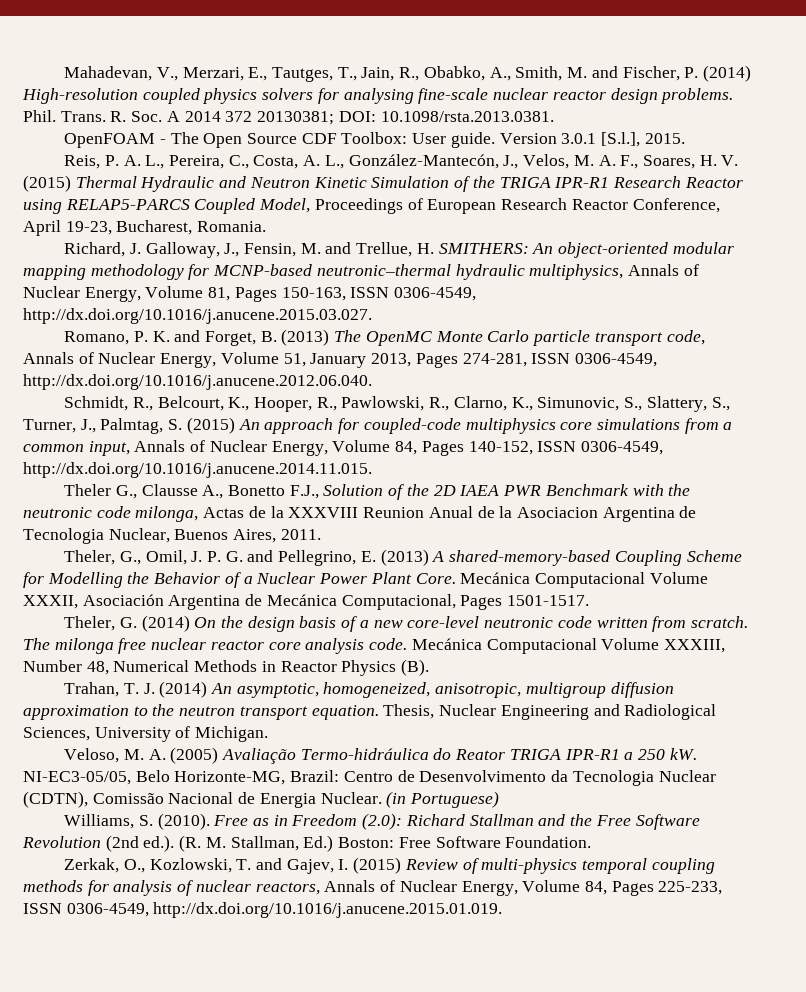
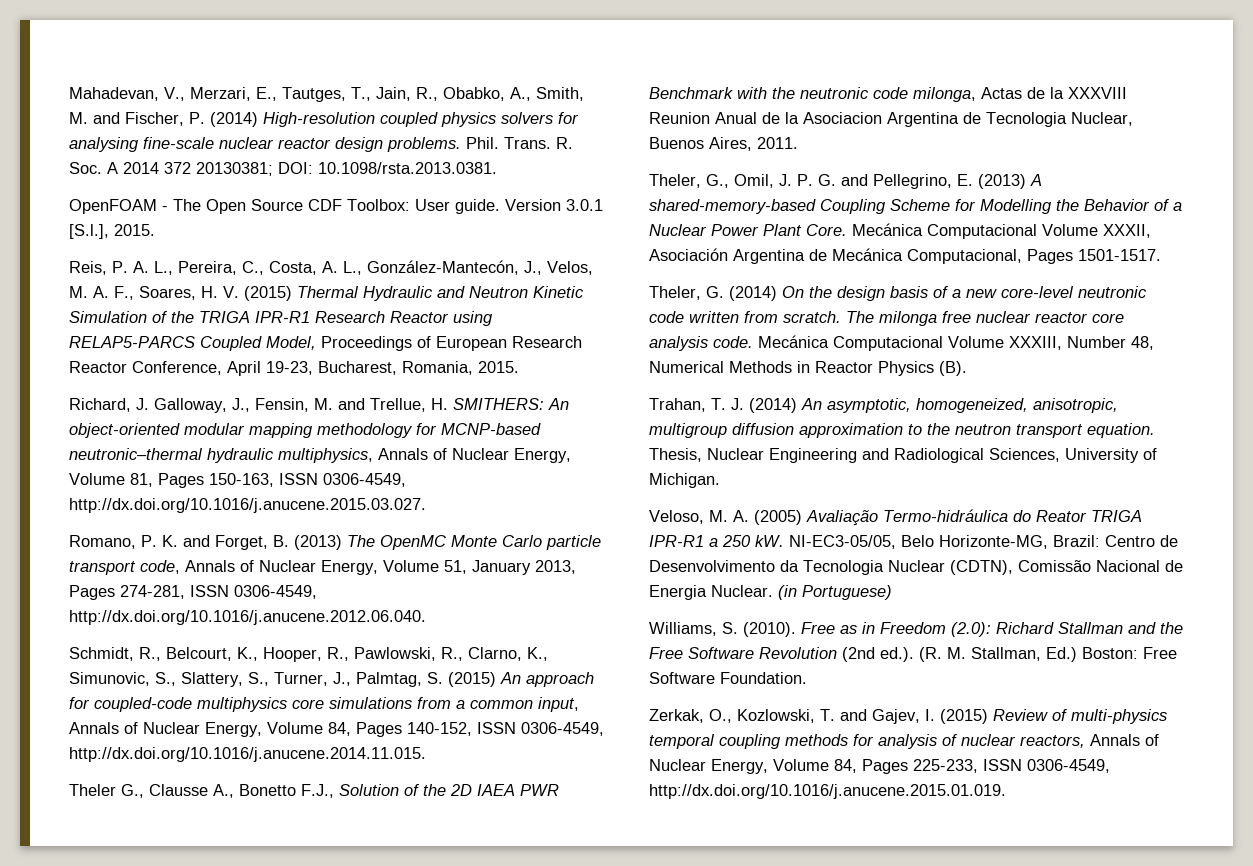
- Reis, P. A. L., Pereira, C., Costa, A. L., González-Mantecón, J., Velos, M. A. F., Soares, H. V. (2015) Thermal Hydraulic and Neutron Kinetic Simulation of the TRIGA IPR-R1 Research Reactor using RELAP5-PARCS Coupled Model, Proceedings of European Research Reactor Conference, April 19-23, Bucharest, Romania.
+ Reis, P. A. L., Pereira, C., Costa, A. L., González-Mantecón, J., Velos, M. A. F., Soares, H. V. (2015) Thermal Hydraulic and Neutron Kinetic Simulation of the TRIGA IPR-R1 Research Reactor using RELAP5-PARCS Coupled Model, Proceedings of European Research Reactor Conference, April 19-23, Bucharest, Romania, 2015.

